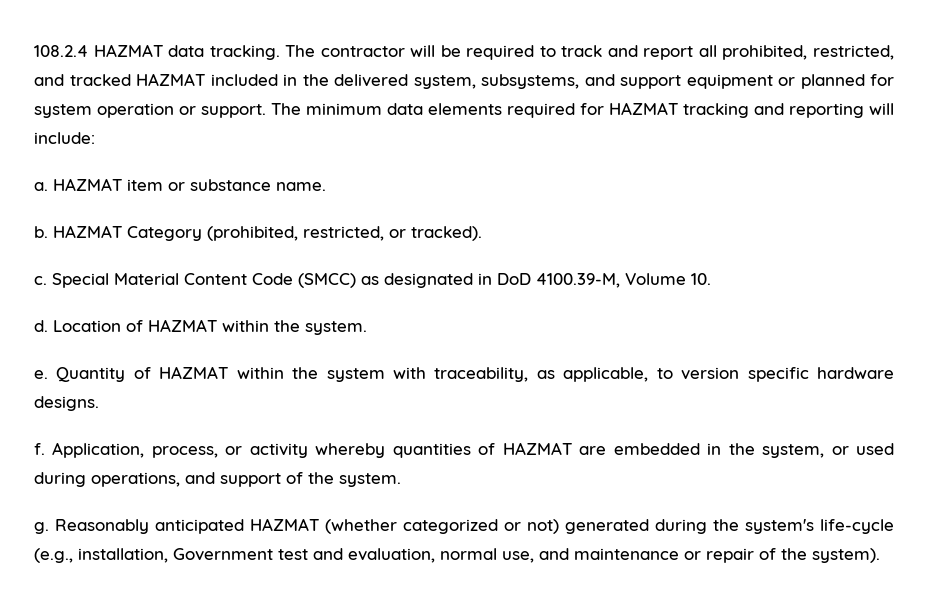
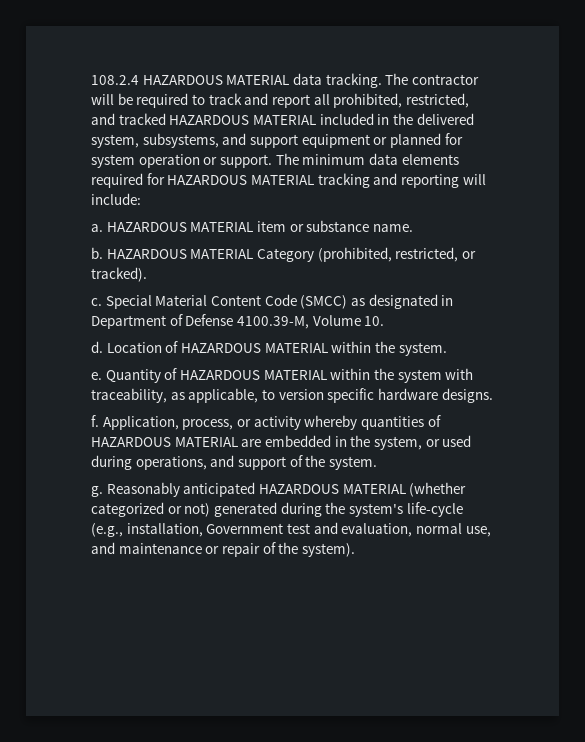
- 108.2.4 HAZMAT data tracking.
+ 108.2.4 HAZARDOUS MATERIAL data tracking.
- The contractor will be required to track and report all prohibited, restricted, and tracked HAZMAT included in the delivered system, subsystems, and support equipment or planned for system operation or support.
+ The contractor will be required to track and report all prohibited, restricted, and tracked HAZARDOUS MATERIAL included in the delivered system, subsystems, and support equipment or planned for system operation or support.
- The minimum data elements required for HAZMAT tracking and reporting will include:
+ The minimum data elements required for HAZARDOUS MATERIAL tracking and reporting will include:
- HAZMAT item or substance name.
+ HAZARDOUS MATERIAL item or substance name.
- HAZMAT Category (prohibited, restricted, or tracked).
+ HAZARDOUS MATERIAL Category (prohibited, restricted, or tracked).
- Special Material Content Code (SMCC) as designated in DoD 4100.39-M, Volume 10.
+ Special Material Content Code (SMCC) as designated in Department of Defense 4100.39-M, Volume 10.
- Location of HAZMAT within the system.
+ Location of HAZARDOUS MATERIAL within the system.
- Quantity of HAZMAT within the system with traceability, as applicable, to version specific hardware designs.
+ Quantity of HAZARDOUS MATERIAL within the system with traceability, as applicable, to version specific hardware designs.
- Application, process, or activity whereby quantities of HAZMAT are embedded in the system, or used during operations, and support of the system.
+ Application, process, or activity whereby quantities of HAZARDOUS MATERIAL are embedded in the system, or used during operations, and support of the system.
- Reasonably anticipated HAZMAT (whether categorized or not) generated during the system's life-cycle (e.g., installation, Government test and evaluation, normal use, and maintenance or repair of the system).
+ Reasonably anticipated HAZARDOUS MATERIAL (whether categorized or not) generated during the system's life-cycle (e.g., installation, Government test and evaluation, normal use, and maintenance or repair of the system).

